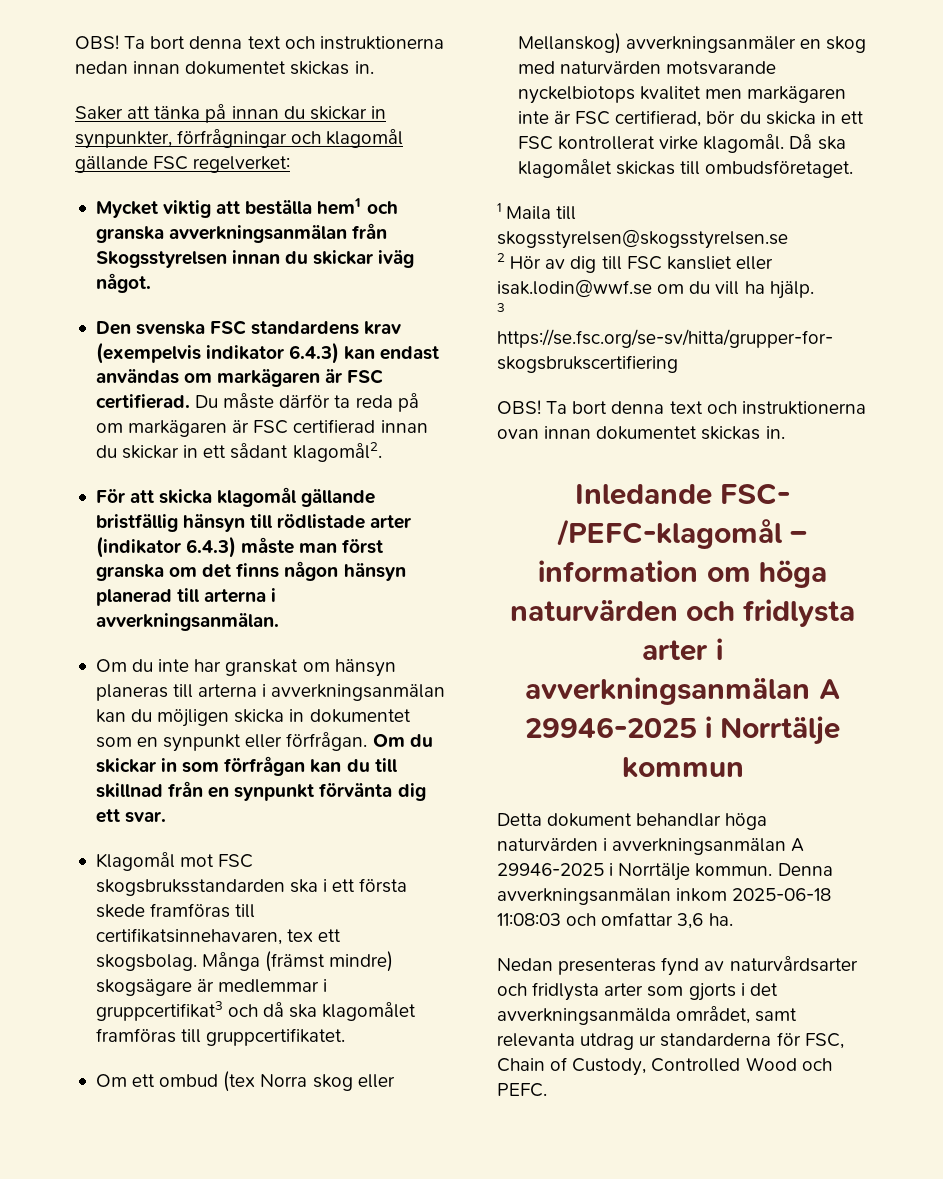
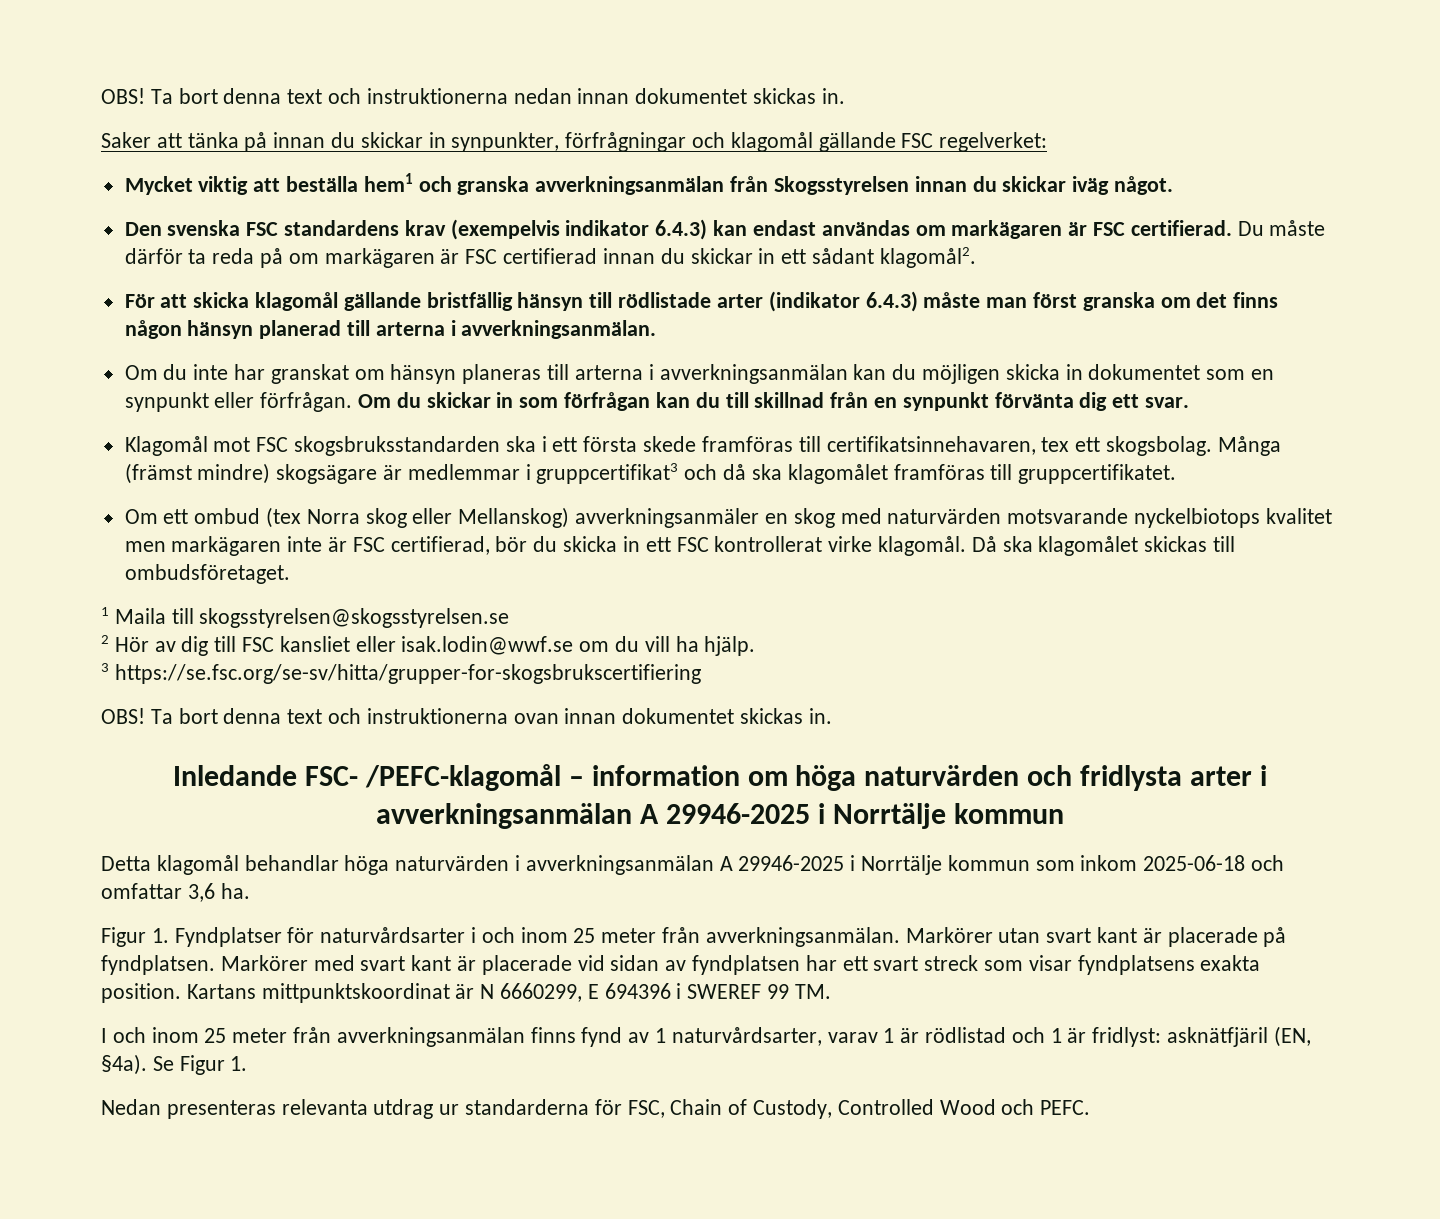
- Detta dokument behandlar höga naturvärden i avverkningsanmälan A 29946-2025 i Norrtälje kommun. Denna avverkningsanmälan inkom 2025-06-18 11:08:03 och omfattar 3,6 ha.
+ Detta klagomål behandlar höga naturvärden i avverkningsanmälan A 29946-2025 i Norrtälje kommun som inkom 2025-06-18 och omfattar 3,6 ha.
- Nedan presenteras fynd av naturvårdsarter och fridlysta arter som gjorts i det avverkningsanmälda området, samt relevanta utdrag ur standarderna för FSC, Chain of Custody, Controlled Wood och PEFC.
+ Figur 1. Fyndplatser för naturvårdsarter i och inom 25 meter från avverkningsanmälan. Markörer utan svart kant är placerade på fyndplatsen. Markörer med svart kant är placerade vid sidan av fyndplatsen har ett svart streck som visar fyndplatsens exakta position. Kartans mittpunktskoordinat är N 6660299, E 694396 i SWEREF 99 TM.
+ I och inom 25 meter från avverkningsanmälan finns fynd av 1 naturvårdsarter, varav 1 är rödlistad och 1 är fridlyst: asknätfjäril (EN, §4a). Se Figur 1.
+ Nedan presenteras relevanta utdrag ur standarderna för FSC, Chain of Custody, Controlled Wood och PEFC.

